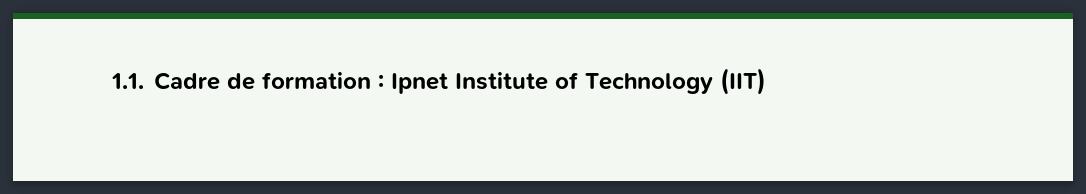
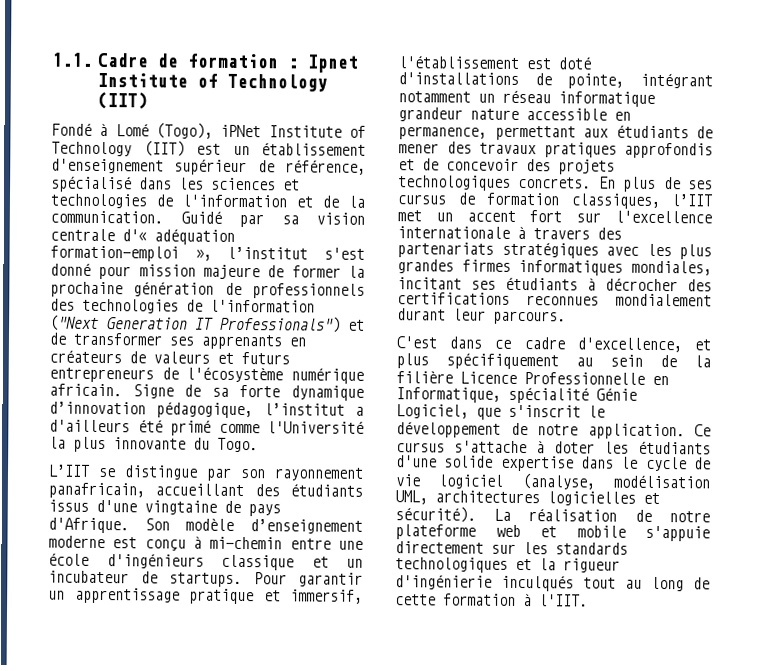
+ Fondé à Lomé (Togo), iPNet Institute of Technology (IIT) est un établissement d'enseignement supérieur de référence, spécialisé dans les sciences et technologies de l'information et de la communication. Guidé par sa vision centrale d'« adéquation formation-emploi », l’institut s'est donné pour mission majeure de former la prochaine génération de professionnels des technologies de l'information ("Next Generation IT Professionals") et de transformer ses apprenants en créateurs de valeurs et futurs entrepreneurs de l'écosystème numérique africain. Signe de sa forte dynamique d’innovation pédagogique, l’institut a d'ailleurs été primé comme l'Université la plus innovante du Togo.
+ L’IIT se distingue par son rayonnement panafricain, accueillant des étudiants issus d'une vingtaine de pays d'Afrique. Son modèle d’enseignement moderne est conçu à mi-chemin entre une école d'ingénieurs classique et un incubateur de startups. Pour garantir un apprentissage pratique et immersif, l'établissement est doté d'installations de pointe, intégrant notamment un réseau informatique grandeur nature accessible en permanence, permettant aux étudiants de mener des travaux pratiques approfondis et de concevoir des projets technologiques concrets. En plus de ses cursus de formation classiques, l’IIT met un accent fort sur l'excellence internationale à travers des partenariats stratégiques avec les plus grandes firmes informatiques mondiales, incitant ses étudiants à décrocher des certifications reconnues mondialement durant leur parcours.
+ C'est dans ce cadre d'excellence, et plus spécifiquement au sein de la filière Licence Professionnelle en Informatique, spécialité Génie Logiciel, que s'inscrit le développement de notre application. Ce cursus s'attache à doter les étudiants d'une solide expertise dans le cycle de vie logiciel (analyse, modélisation UML, architectures logicielles et sécurité). La réalisation de notre plateforme web et mobile s'appuie directement sur les standards technologiques et la rigueur d'ingénierie inculqués tout au long de cette formation à l'IIT.

